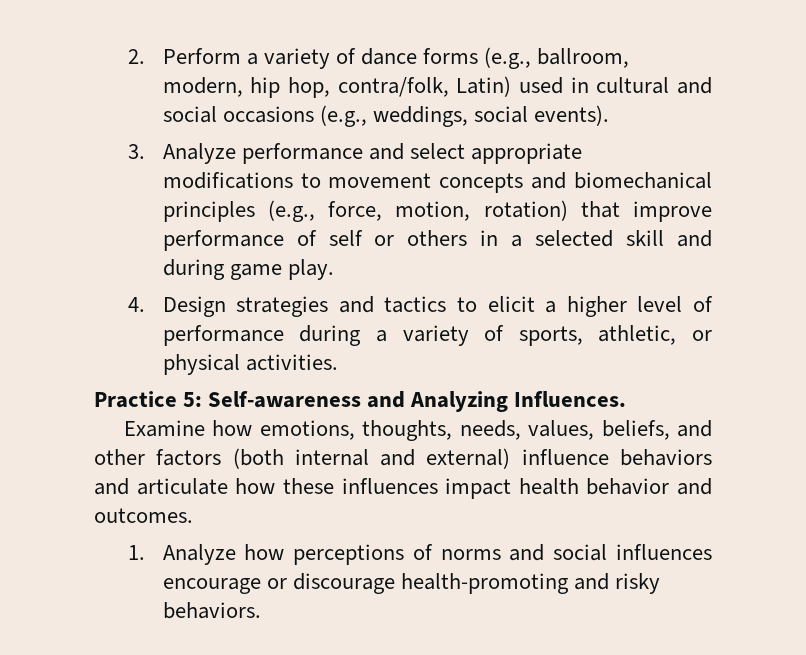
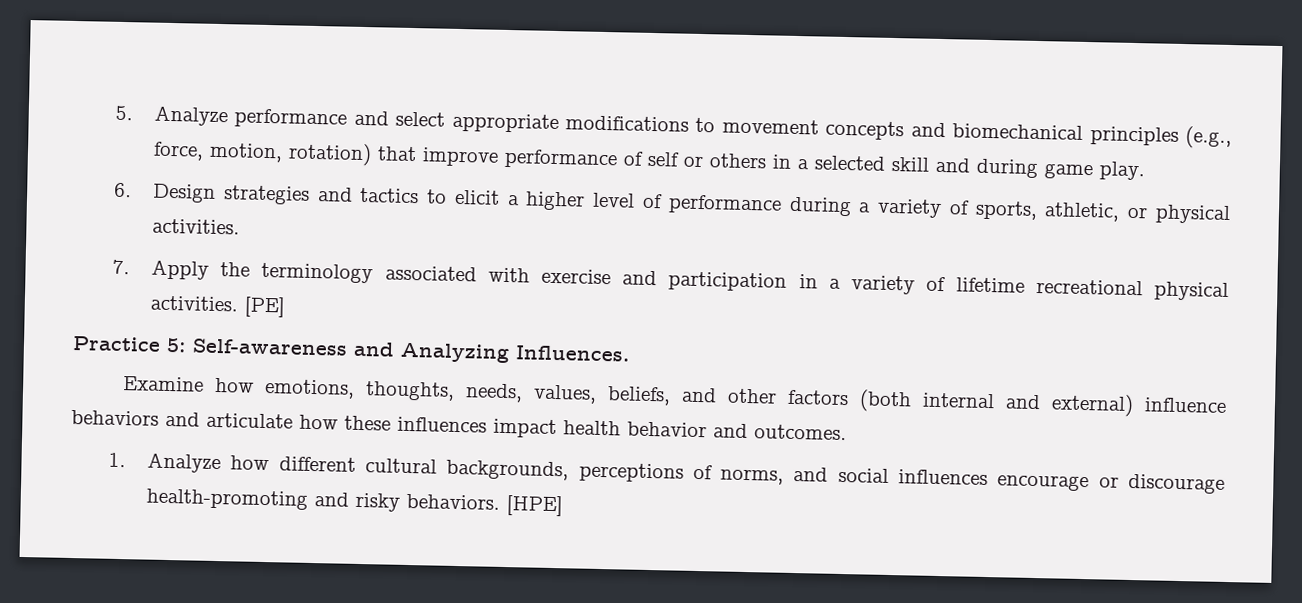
- 2. Perform a variety of dance forms (e.g., ballroom, modern, hip hop, contra/folk, Latin) used in cultural and social occasions (e.g., weddings, social events).
- 3. Analyze performance and select appropriate modifications to movement concepts and biomechanical principles (e.g., force, motion, rotation) that improve performance of self or others in a selected skill and during game play.
+ 5. Analyze performance and select appropriate modifications to movement concepts and biomechanical principles (e.g., force, motion, rotation) that improve performance of self or others in a selected skill and during game play.
- 4. Design strategies and tactics to elicit a higher level of performance during a variety of sports, athletic, or physical activities.
+ 6. Design strategies and tactics to elicit a higher level of performance during a variety of sports, athletic, or physical activities.
+ 7. Apply the terminology associated with exercise and participation in a variety of lifetime recreational physical activities. [PE]
- 1. Analyze how perceptions of norms and social influences encourage or discourage health-promoting and risky behaviors.
+ 1. Analyze how different cultural backgrounds, perceptions of norms, and social influences encourage or discourage health-promoting and risky behaviors.
+ [HPE]

